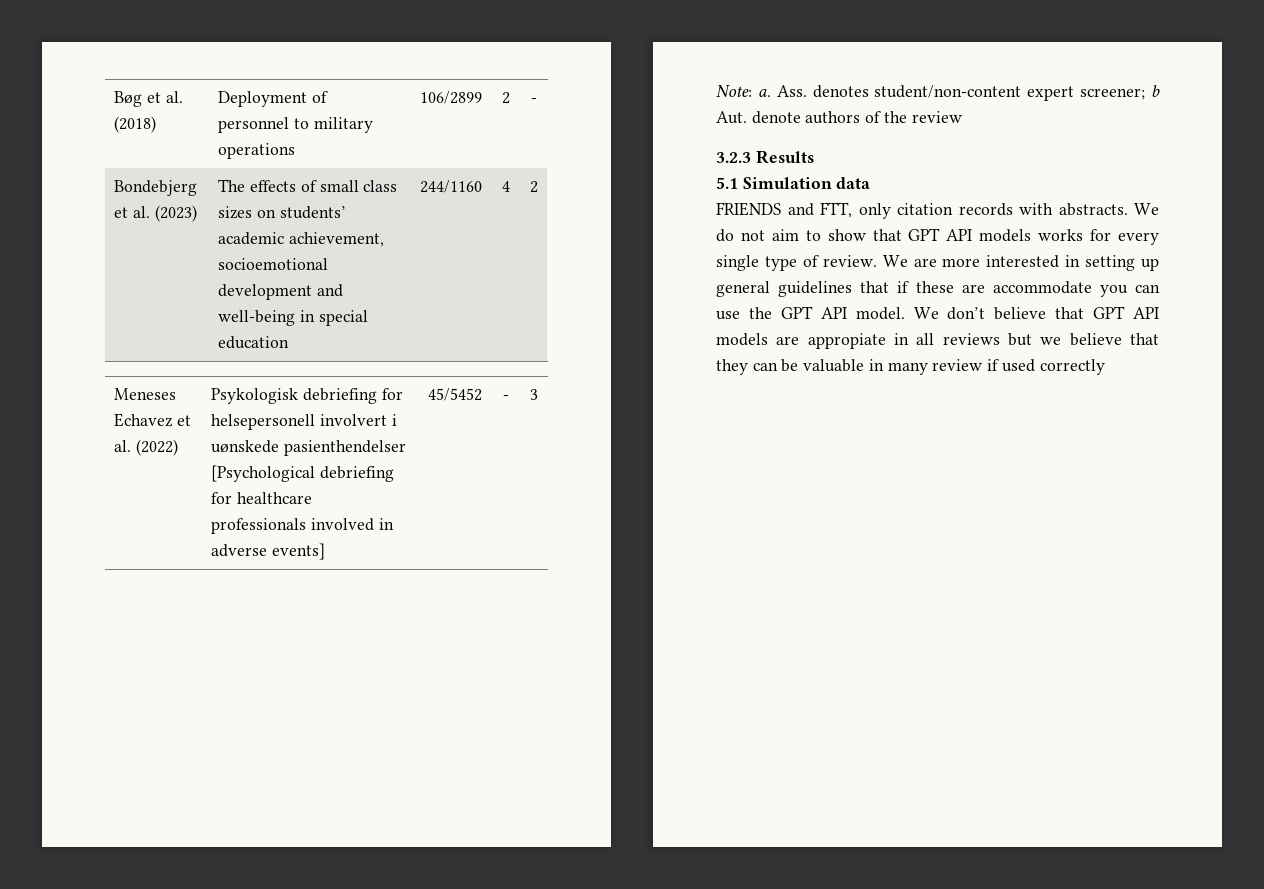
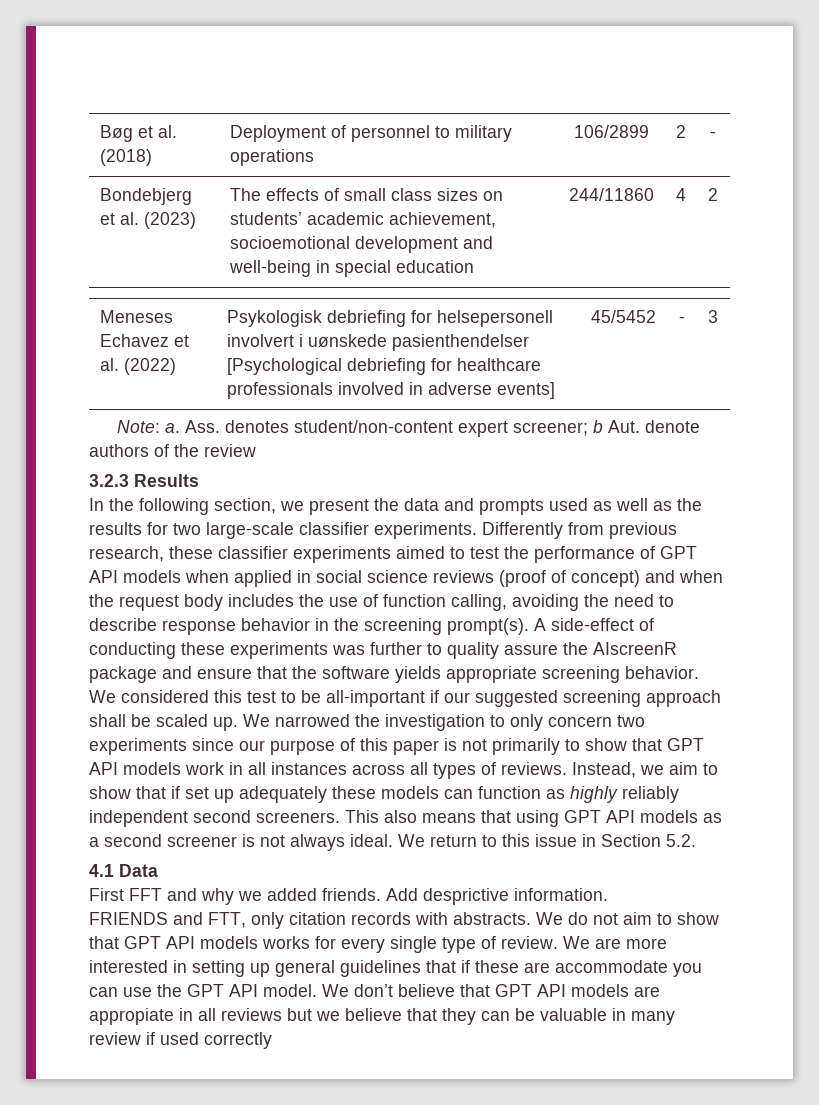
- Bondebjerg et al. (2023) | The effects of small class sizes on students’ academic achievement, socioemotional development and well‐being in special education | 244/1160 | 4 | 2
+ Bondebjerg et al. (2023) | The effects of small class sizes on students’ academic achievement, socioemotional development and well‐being in special education | 244/11860 | 4 | 2
- 5.1 Simulation data
+ In the following section, we present the data and prompts used as well as the results for two large-scale classifier experiments. Differently from previous research, these classifier experiments aimed to test the performance of GPT API models when applied in social science reviews (proof of concept) and when the request body includes the use of function calling, avoiding the need to describe response behavior in the screening prompt(s). A side-effect of conducting these experiments was further to quality assure the AIscreenR package and ensure that the software yields appropriate screening behavior. We considered this test to be all-important if our suggested screening approach shall be scaled up. We narrowed the investigation to only concern two experiments since our purpose of this paper is not primarily to show that GPT API models work in all instances across all types of reviews. Instead, we aim to show that if set up adequately these models can function as highly reliably independent second screeners. This also means that using GPT API models as a second screener is not always ideal. We return to this issue in Section 5.2.
+ 4.1 Data
+ First FFT and why we added friends. Add desprictive information.

